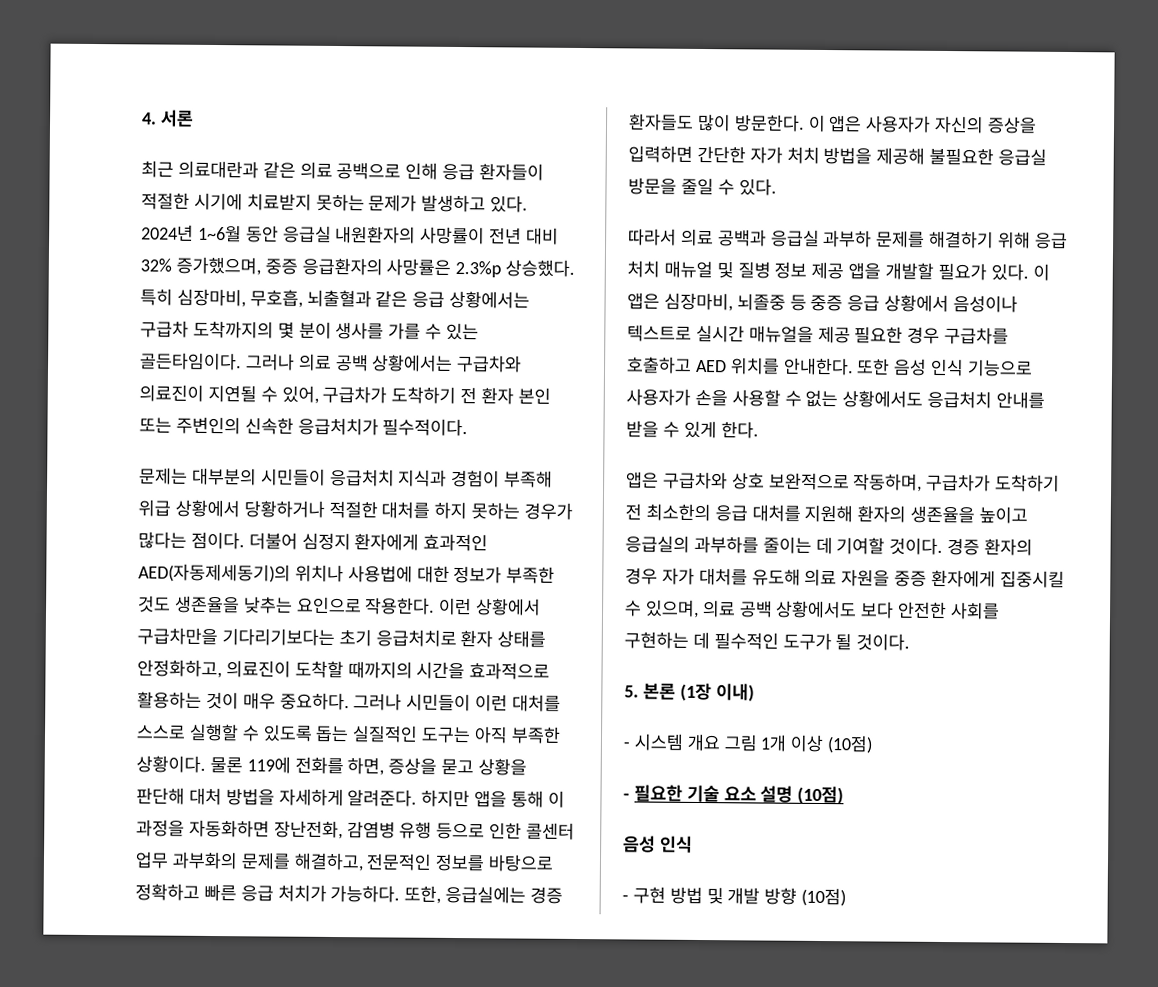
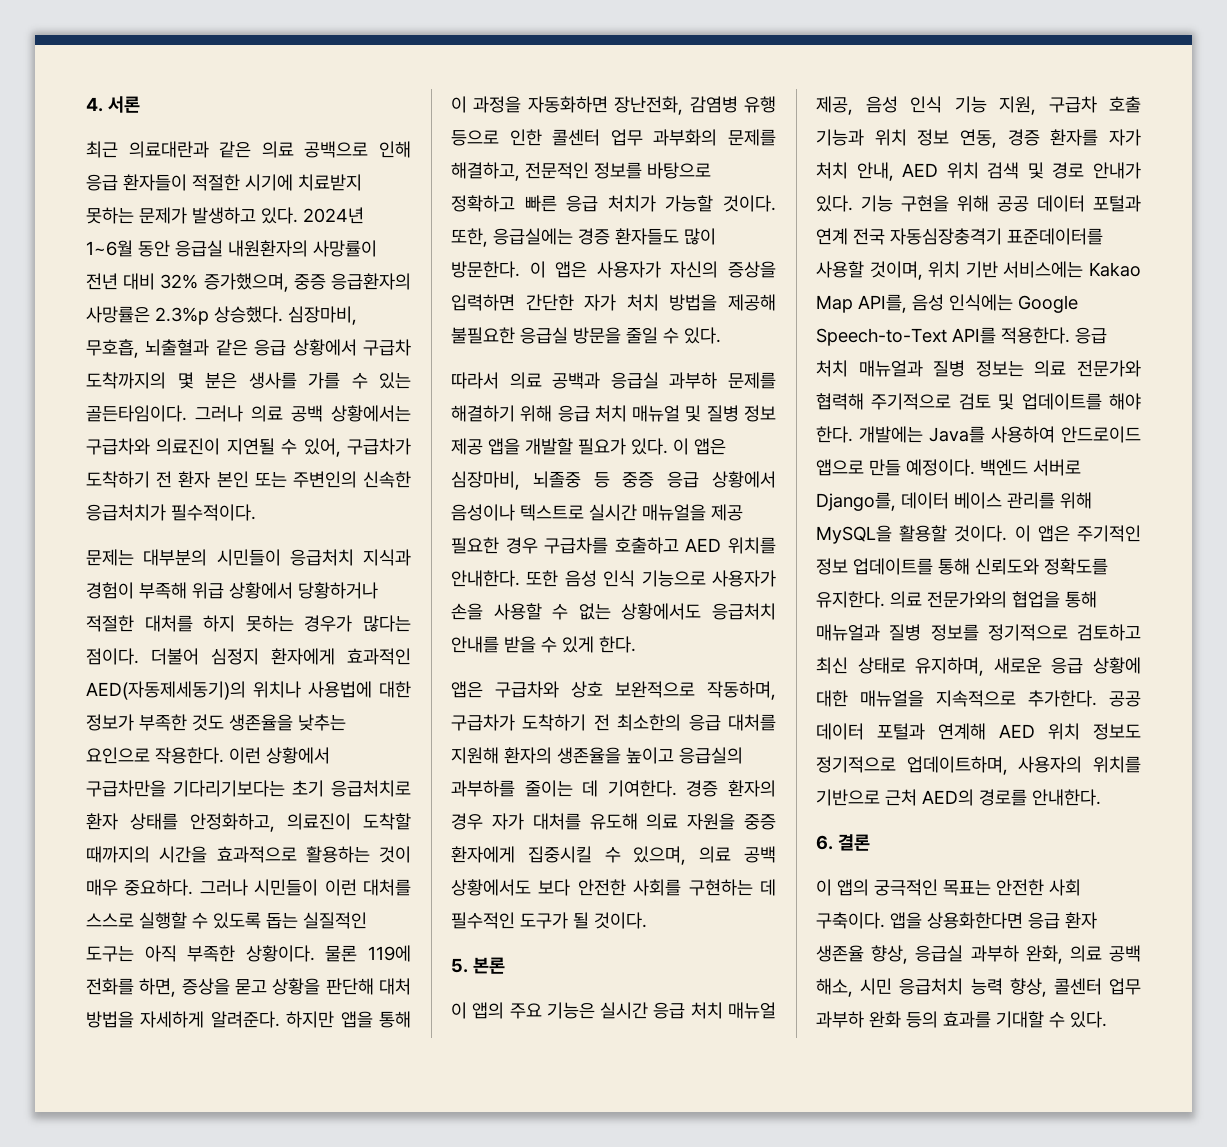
- 특히 심장마비, 무호흡, 뇌출혈과 같은 응급 상황에서는 구급차 도착까지의 몇 분이 생사를 가를 수 있는 골든타임이다.
+ 심장마비, 무호흡, 뇌출혈과 같은 응급 상황에서 구급차 도착까지의 몇 분은 생사를 가를 수 있는 골든타임이다.
- 하지만 앱을 통해 이 과정을 자동화하면 장난전화, 감염병 유행 등으로 인한 콜센터 업무 과부화의 문제를 해결하고, 전문적인 정보를 바탕으로 정확하고 빠른 응급 처치가 가능하다.
+ 하지만 앱을 통해 이 과정을 자동화하면 장난전화, 감염병 유행 등으로 인한 콜센터 업무 과부화의 문제를 해결하고, 전문적인 정보를 바탕으로 정확하고 빠른 응급 처치가 가능할 것이다.
- 앱은 구급차와 상호 보완적으로 작동하며, 구급차가 도착하기 전 최소한의 응급 대처를 지원해 환자의 생존율을 높이고 응급실의 과부하를 줄이는 데 기여할 것이다.
+ 앱은 구급차와 상호 보완적으로 작동하며, 구급차가 도착하기 전 최소한의 응급 대처를 지원해 환자의 생존율을 높이고 응급실의 과부하를 줄이는 데 기여한다.
- 5. 본론 (1장 이내)
- - 시스템 개요 그림 1개 이상 (10점)
- - 필요한 기술 요소 설명 (10점)
- 음성 인식
- - 구현 방법 및 개발 방향 (10점)
+ 5. 본론
+ 이 앱의 주요 기능은 실시간 응급 처치 매뉴얼 제공, 음성 인식 기능 지원, 구급차 호출 기능과 위치 정보 연동, 경증 환자를 자가 처치 안내, AED 위치 검색 및 경로 안내가 있다. 기능 구현을 위해 공공 데이터 포털과 연계 전국 자동심장충격기 표준데이터를 사용할 것이며, 위치 기반 서비스에는 Kakao Map API를, 음성 인식에는 Google Speech-to-Text API를 적용한다. 응급 처치 매뉴얼과 질병 정보는 의료 전문가와 협력해 주기적으로 검토 및 업데이트를 해야 한다. 개발에는 Java를 사용하여 안드로이드 앱으로 만들 예정이다. 백엔드 서버로 Django를, 데이터 베이스 관리를 위해 MySQL을 활용할 것이다. 이 앱은 주기적인 정보 업데이트를 통해 신뢰도와 정확도를 유지한다. 의료 전문가와의 협업을 통해 매뉴얼과 질병 정보를 정기적으로 검토하고 최신 상태로 유지하며, 새로운 응급 상황에 대한 매뉴얼을 지속적으로 추가한다. 공공 데이터 포털과 연계해 AED 위치 정보도 정기적으로 업데이트하며, 사용자의 위치를 기반으로 근처 AED의 경로를 안내한다.
+ 6. 결론
+ 이 앱의 궁극적인 목표는 안전한 사회 구축이다. 앱을 상용화한다면 응급 환자 생존율 향상, 응급실 과부하 완화, 의료 공백 해소, 시민 응급처치 능력 향상, 콜센터 업무 과부하 완화 등의 효과를 기대할 수 있다.

